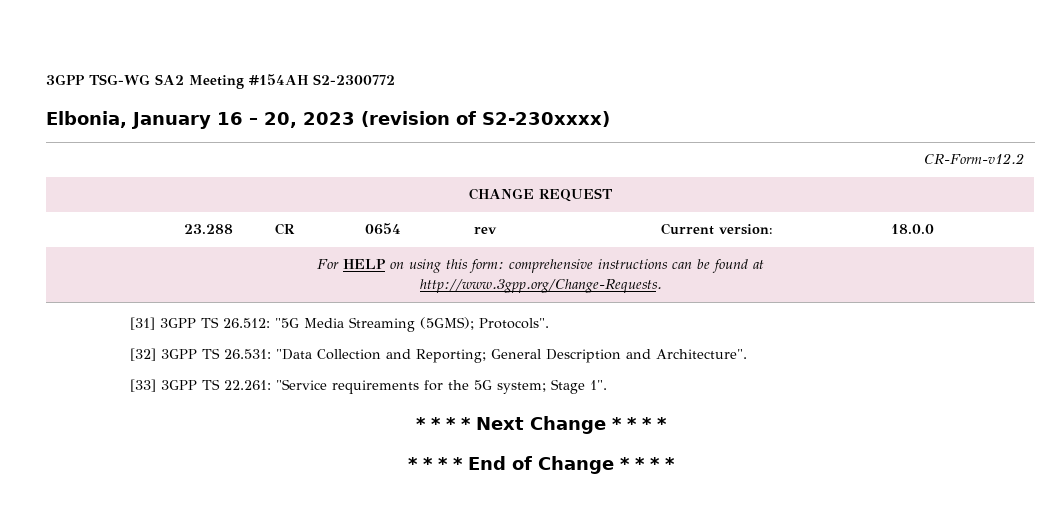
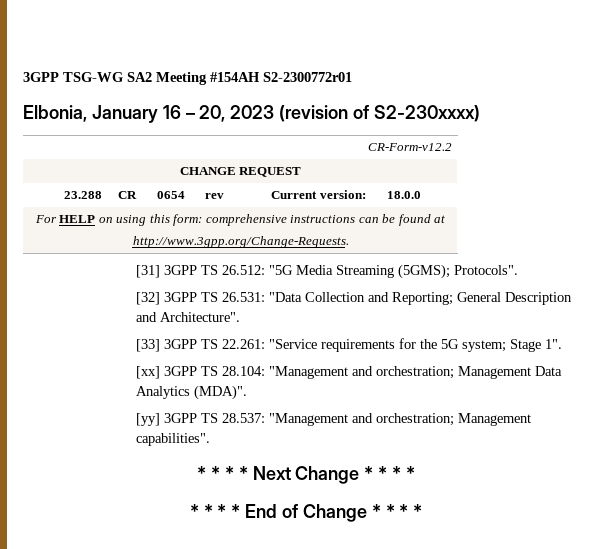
- 3GPP TSG-WG SA2 Meeting #154AH S2-2300772
+ 3GPP TSG-WG SA2 Meeting #154AH S2-2300772r01
+ [xx] 3GPP TS 28.104: "Management and orchestration; Management Data Analytics (MDA)".
+ [yy] 3GPP TS 28.537: "Management and orchestration; Management capabilities".

